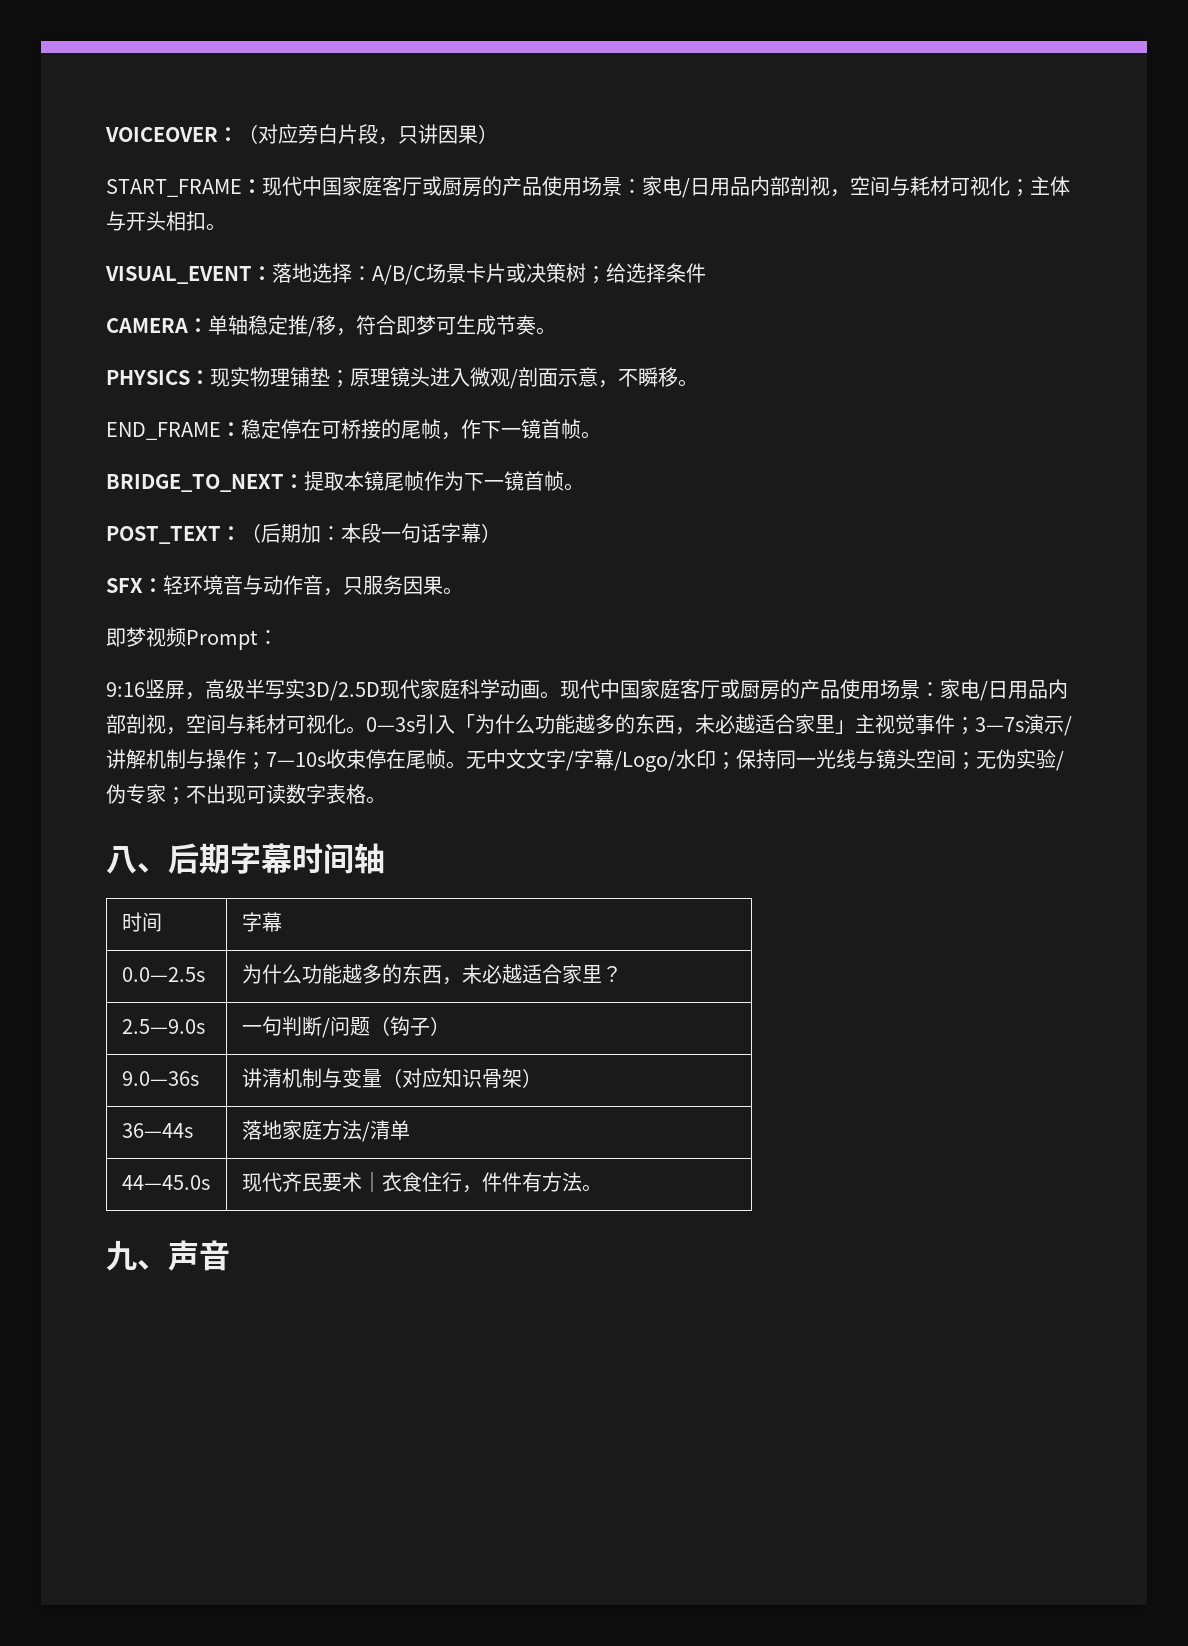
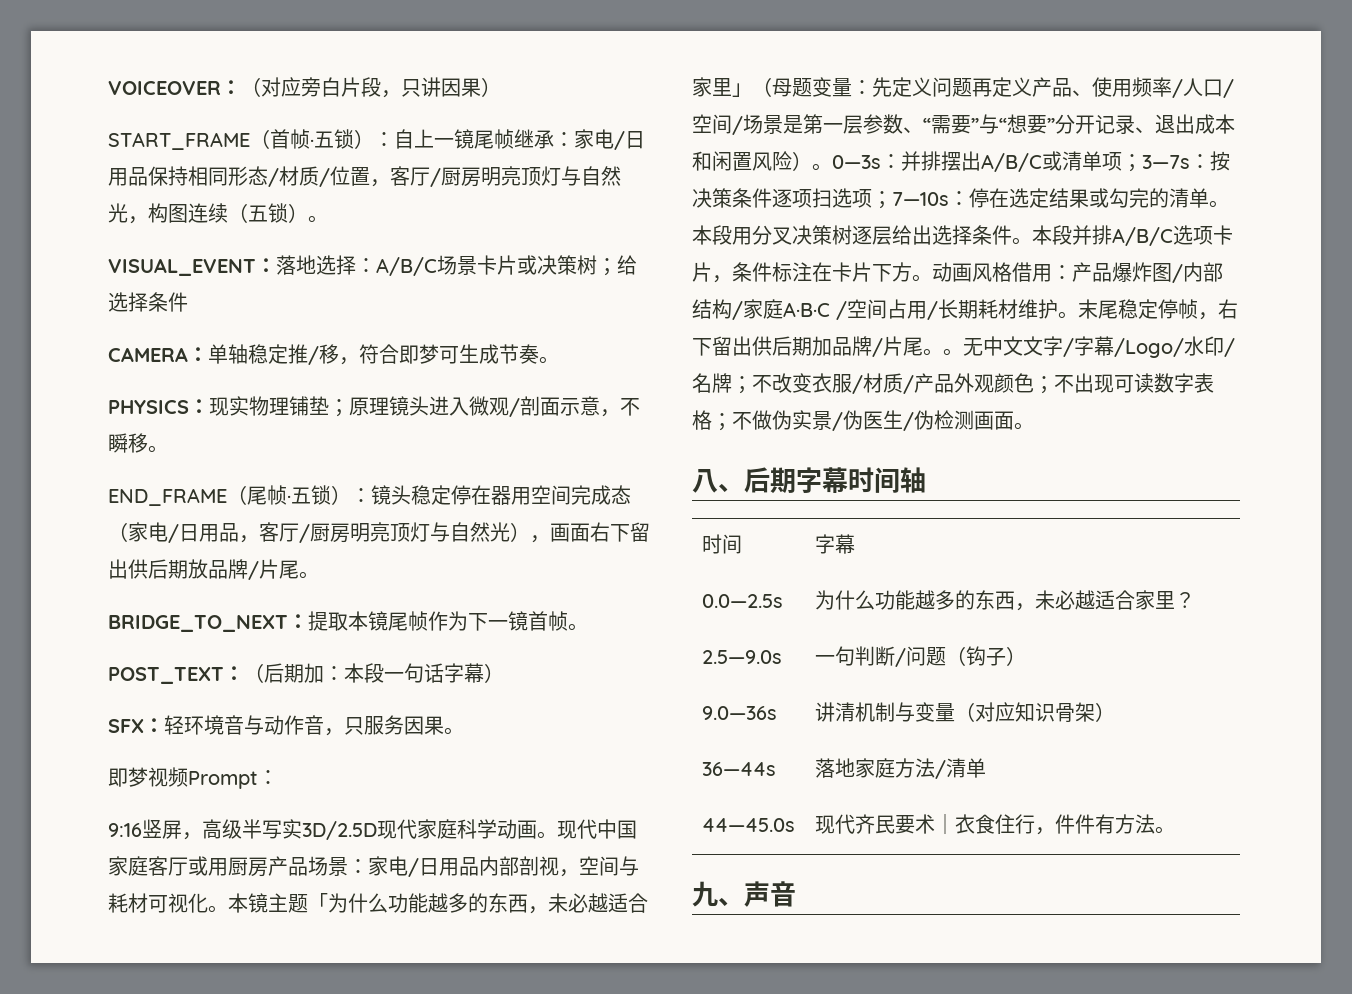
- START_FRAME：现代中国家庭客厅或厨房的产品使用场景：家电/日用品内部剖视，空间与耗材可视化；主体与开头相扣。
+ START_FRAME（首帧·五锁）：自上一镜尾帧继承：家电/日用品保持相同形态/材质/位置，客厅/厨房明亮顶灯与自然光，构图连续（五锁）。
- END_FRAME：稳定停在可桥接的尾帧，作下一镜首帧。
+ END_FRAME（尾帧·五锁）：镜头稳定停在器用空间完成态（家电/日用品，客厅/厨房明亮顶灯与自然光），画面右下留出供后期放品牌/片尾。
- 现代中国家庭客厅或厨房的产品使用场景：家电/日用品内部剖视，空间与耗材可视化。
+ 现代中国家庭客厅或用厨房产品场景：家电/日用品内部剖视，空间与耗材可视化。
- 0—3s引入「为什么功能越多的东西，未必越适合家里」主视觉事件；3—7s演示/讲解机制与操作；7—10s收束停在尾帧。
+ 本镜主题「为什么功能越多的东西，未必越适合家里」（母题变量：先定义问题再定义产品、使用频率/人口/空间/场景是第一层参数、“需要”与“想要”分开记录、退出成本和闲置风险）。0—3s：并排摆出A/B/C或清单项；3—7s：按决策条件逐项扫选项；7—10s：停在选定结果或勾完的清单。本段用分叉决策树逐层给出选择条件。本段并排A/B/C选项卡片，条件标注在卡片下方。动画风格借用：产品爆炸图/内部结构/家庭A·B·C /空间占用/长期耗材维护。末尾稳定停帧，右下留出供后期加品牌/片尾。。
- 无中文文字/字幕/Logo/水印；保持同一光线与镜头空间；无伪实验/伪专家；不出现可读数字表格。
+ 无中文文字/字幕/Logo/水印/名牌；不改变衣服/材质/产品外观颜色；不出现可读数字表格；不做伪实景/伪医生/伪检测画面。

